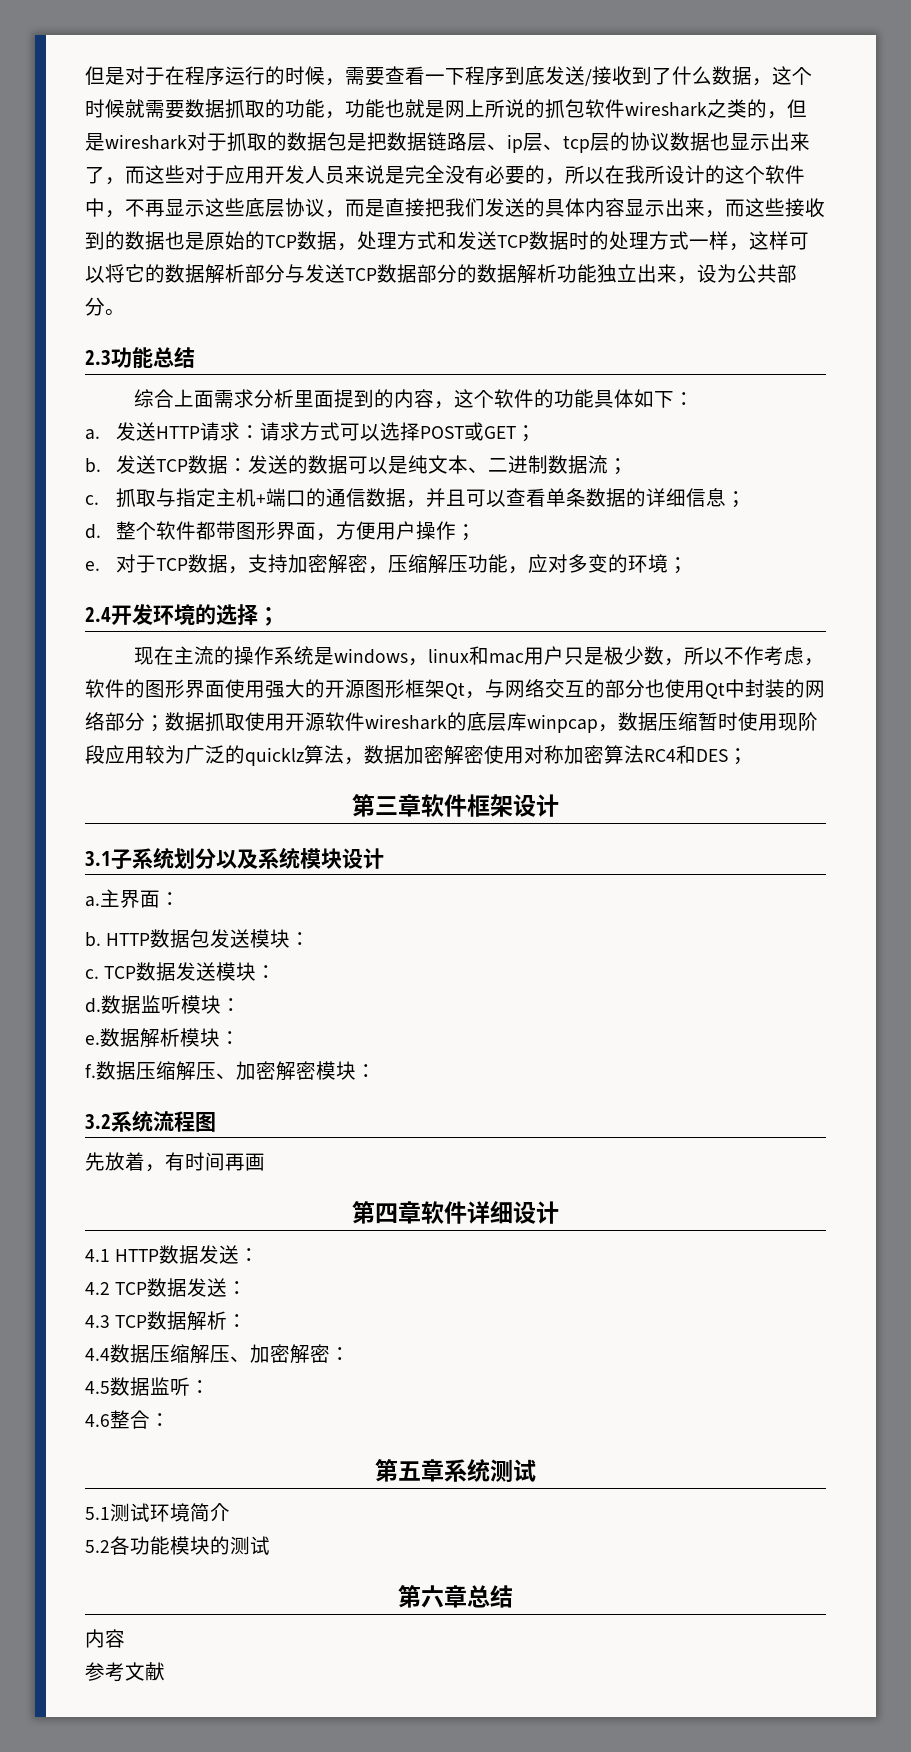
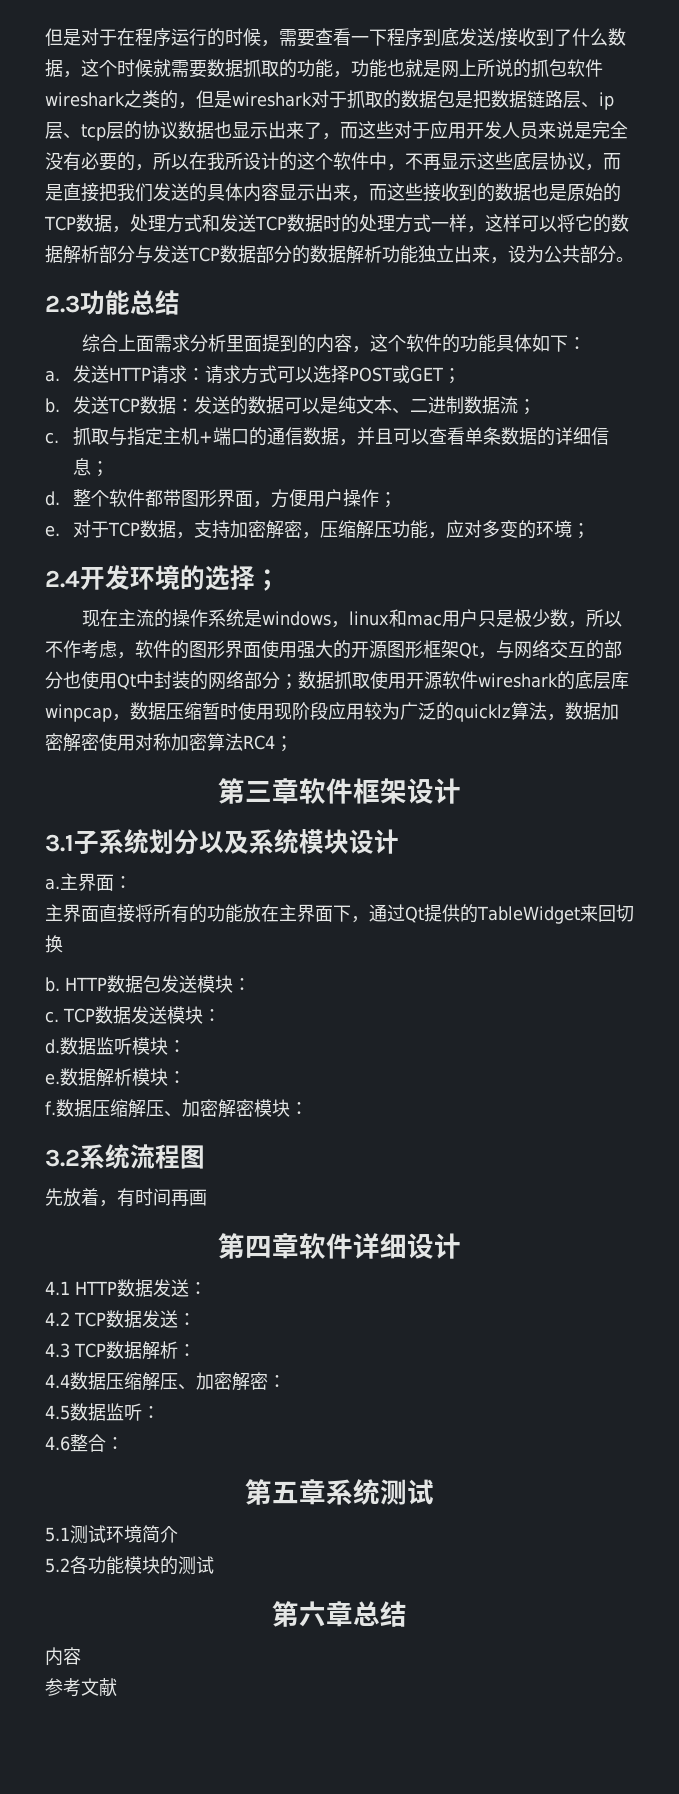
- 数据抓取使用开源软件wireshark的底层库winpcap，数据压缩暂时使用现阶段应用较为广泛的quicklz算法，数据加密解密使用对称加密算法RC4和DES；
+ 数据抓取使用开源软件wireshark的底层库winpcap，数据压缩暂时使用现阶段应用较为广泛的quicklz算法，数据加密解密使用对称加密算法RC4；
+ 主界面直接将所有的功能放在主界面下，通过Qt提供的TableWidget来回切换

